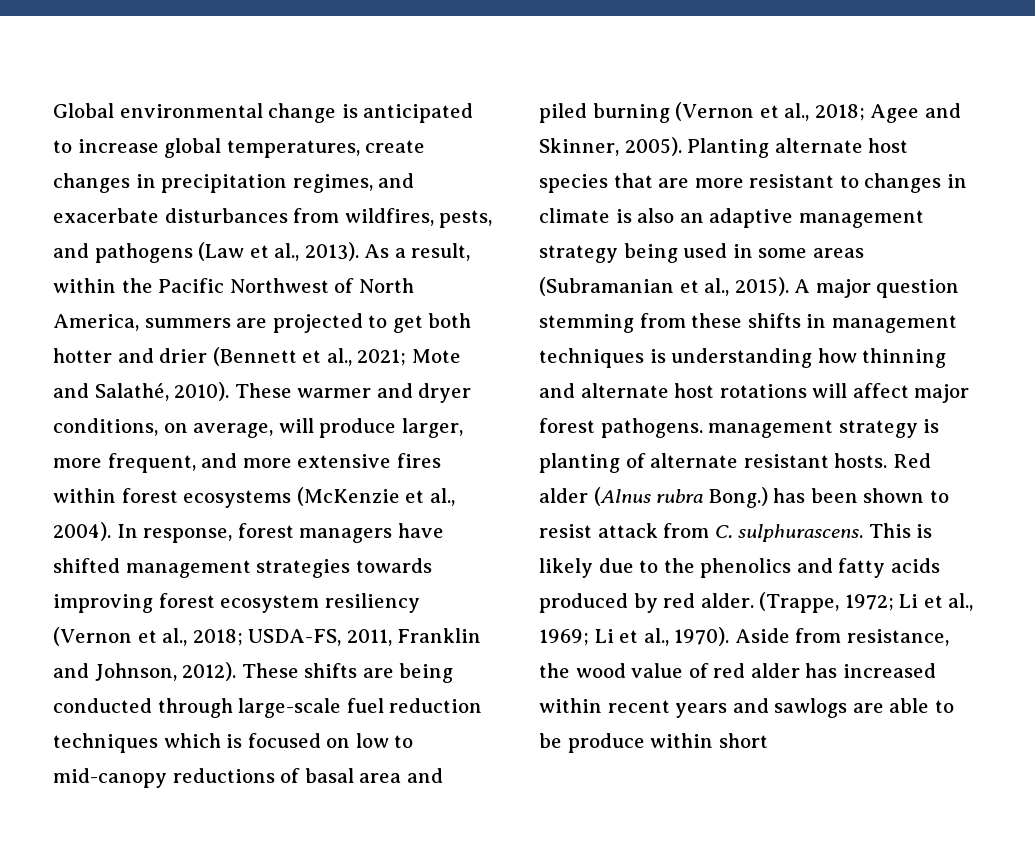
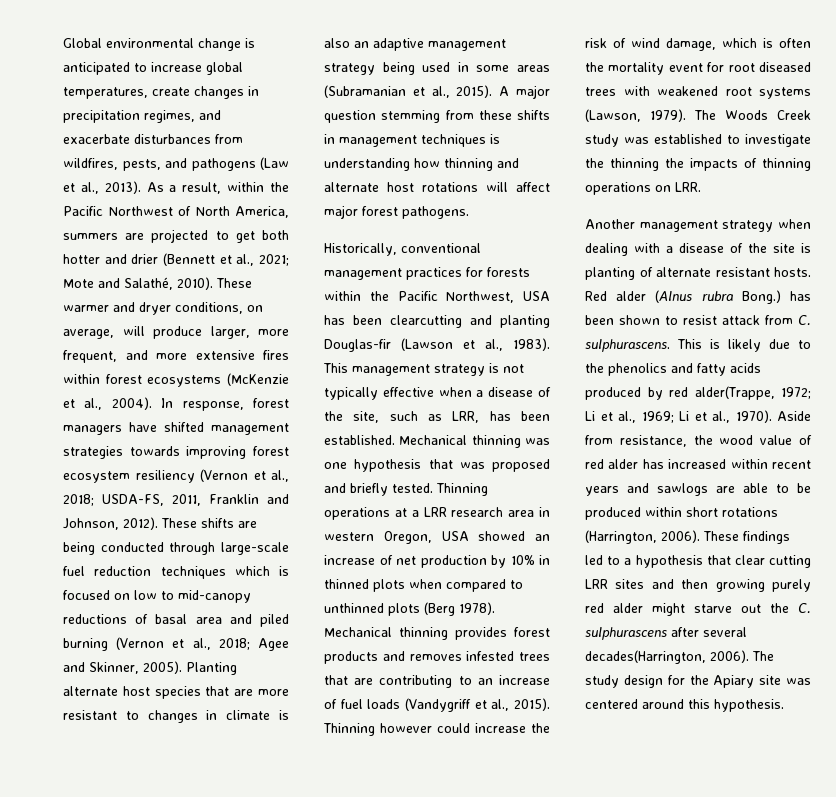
- A major question stemming from these shifts in management techniques is understanding how thinning and alternate host rotations will affect major forest pathogens. management strategy is planting of alternate resistant hosts.
+ A major question stemming from these shifts in management techniques is understanding how thinning and alternate host rotations will affect major forest pathogens.
+ Historically, conventional management practices for forests within the Pacific Northwest, USA has been clearcutting and planting Douglas-fir (Lawson et al., 1983). This management strategy is not typically effective when a disease of the site, such as LRR, has been established. Mechanical thinning was one hypothesis that was proposed and briefly tested. Thinning operations at a LRR research area in western Oregon, USA showed an increase of net production by 10% in thinned plots when compared to unthinned plots (Berg 1978). Mechanical thinning provides forest products and removes infested trees that are contributing to an increase of fuel loads (Vandygriff et al., 2015). Thinning however could increase the risk of wind damage, which is often the mortality event for root diseased trees with weakened root systems (Lawson, 1979). The Woods Creek study was established to investigate the thinning the impacts of thinning operations on LRR.
+ Another management strategy when dealing with a disease of the site is planting of alternate resistant hosts.
- This is likely due to the phenolics and fatty acids produced by red alder. (Trappe, 1972; Li et al., 1969; Li et al., 1970).
+ This is likely due to the phenolics and fatty acids produced by red alder(Trappe, 1972; Li et al., 1969; Li et al., 1970).
- Aside from resistance, the wood value of red alder has increased within recent years and sawlogs are able to be produce within short
+ Aside from resistance, the wood value of red alder has increased within recent years and sawlogs are able to be produced within short rotations (Harrington, 2006). These findings led to a hypothesis that clear cutting LRR sites and then growing purely red alder might starve out the C. sulphurascens after several decades(Harrington, 2006). The study design for the Apiary site was centered around this hypothesis.

